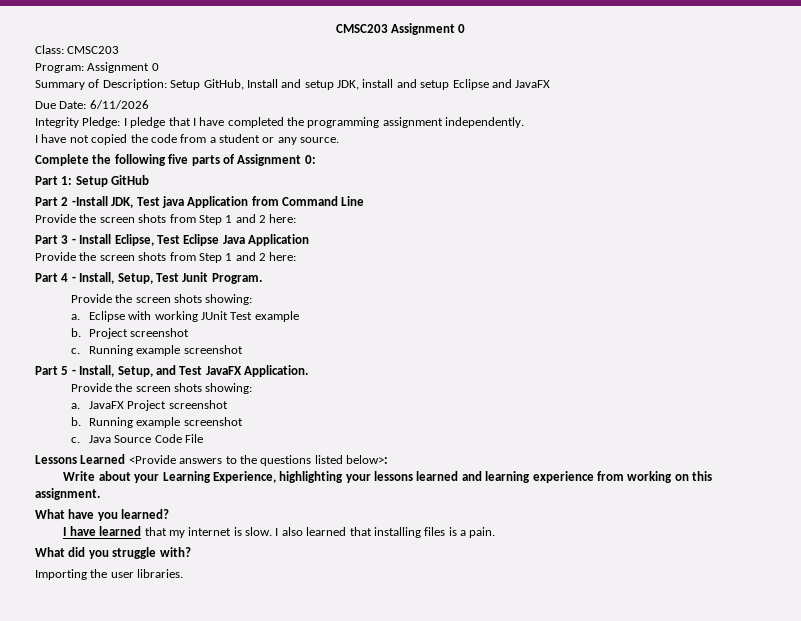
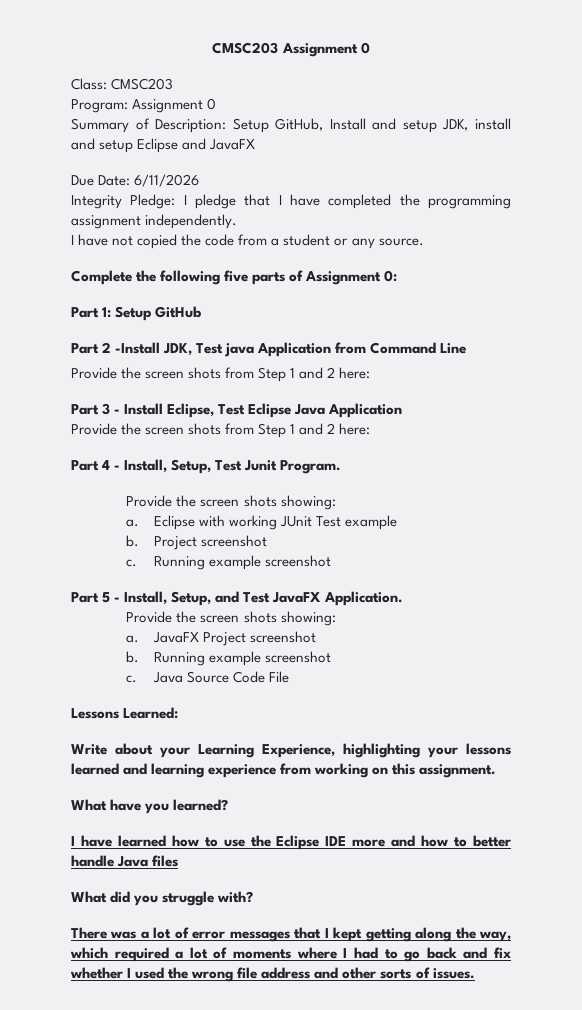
- Lessons Learned <Provide answers to the questions listed below>:
+ Lessons Learned:
- I have learned that my internet is slow. I also learned that installing files is a pain.
+ I have learned how to use the Eclipse IDE more and how to better handle Java files
- Importing the user libraries.
+ There was a lot of error messages that I kept getting along the way, which required a lot of moments where I had to go back and fix whether I used the wrong file address and other sorts of issues.

